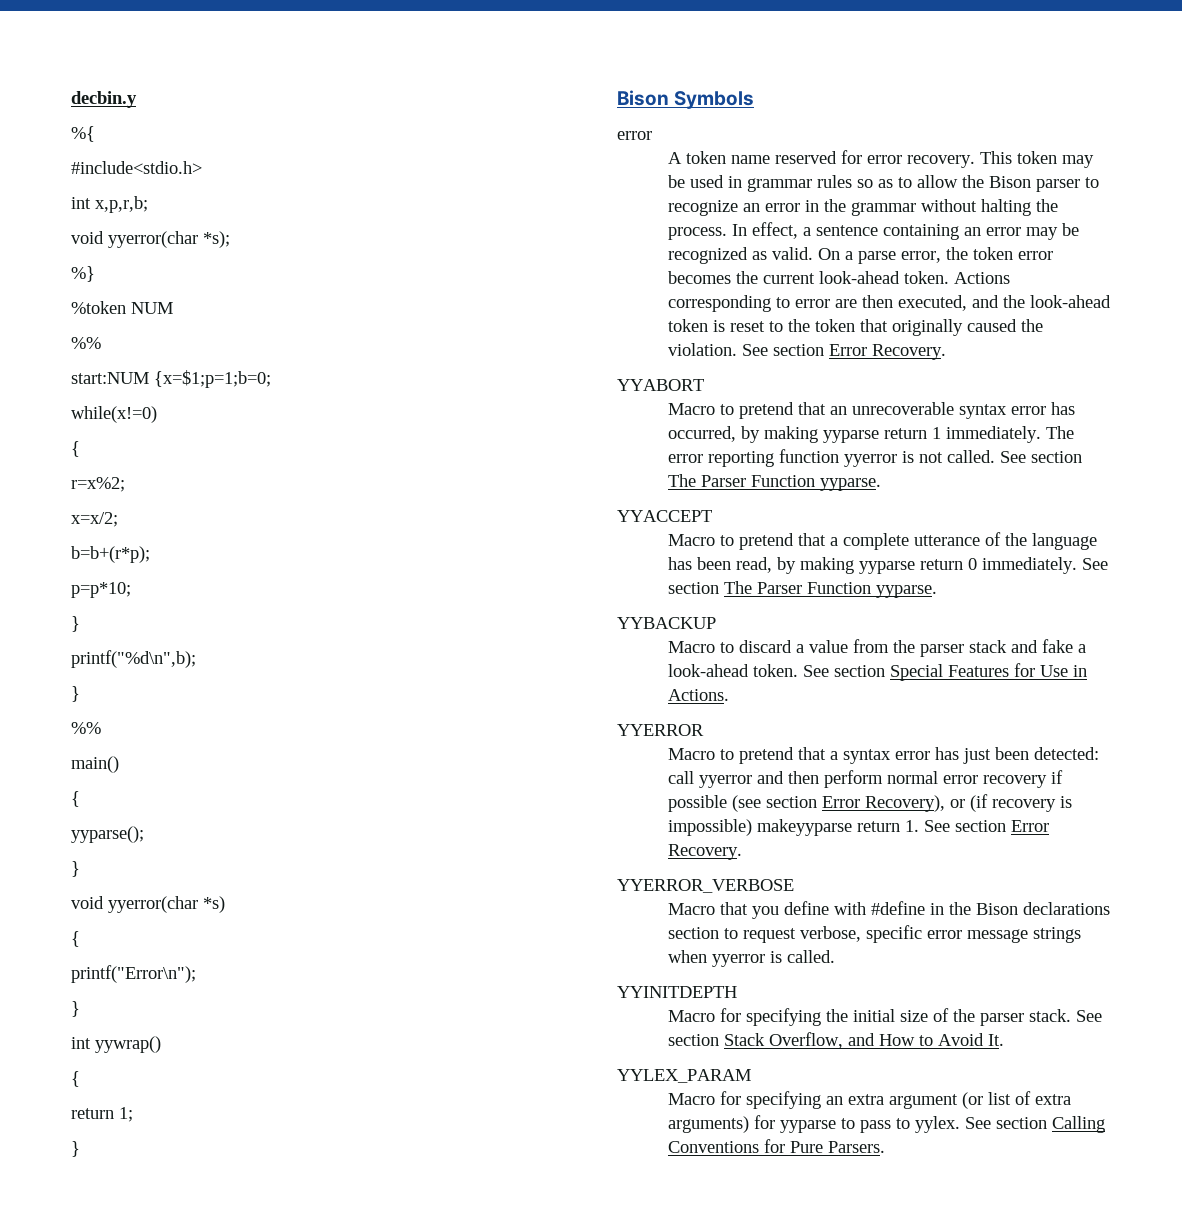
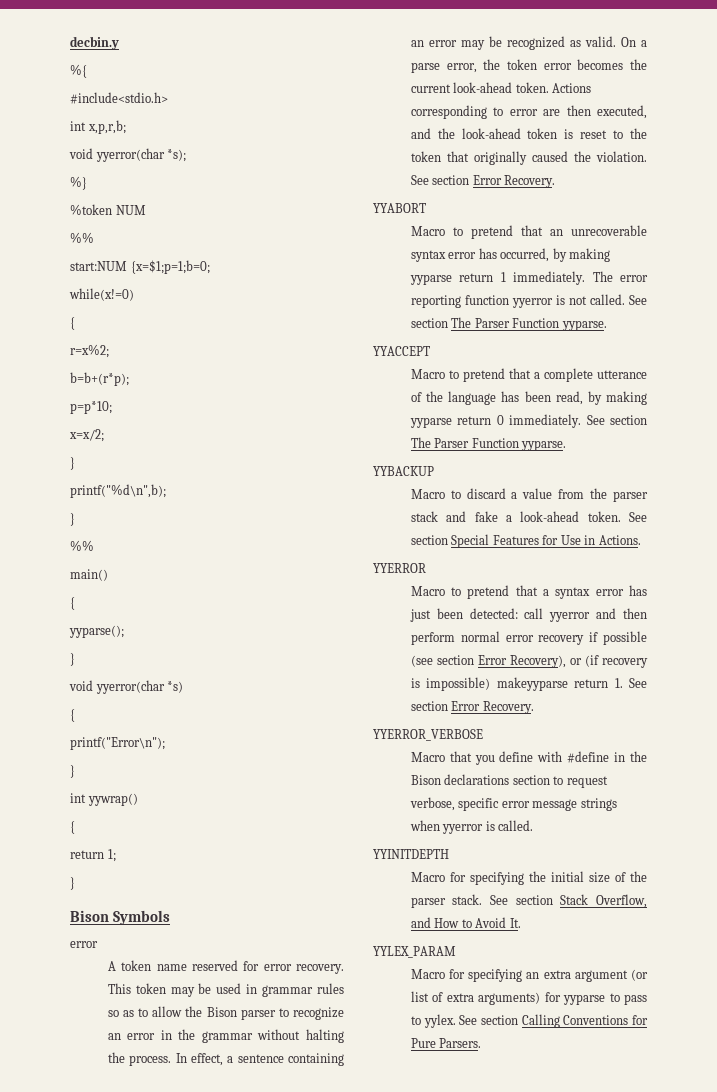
- x=x/2;
+ x=x/2;

